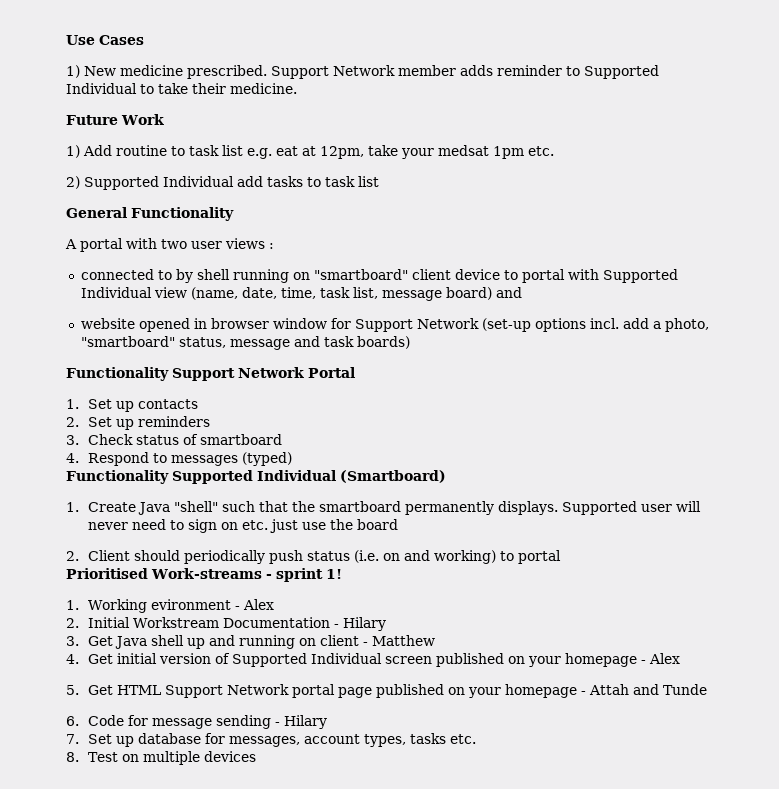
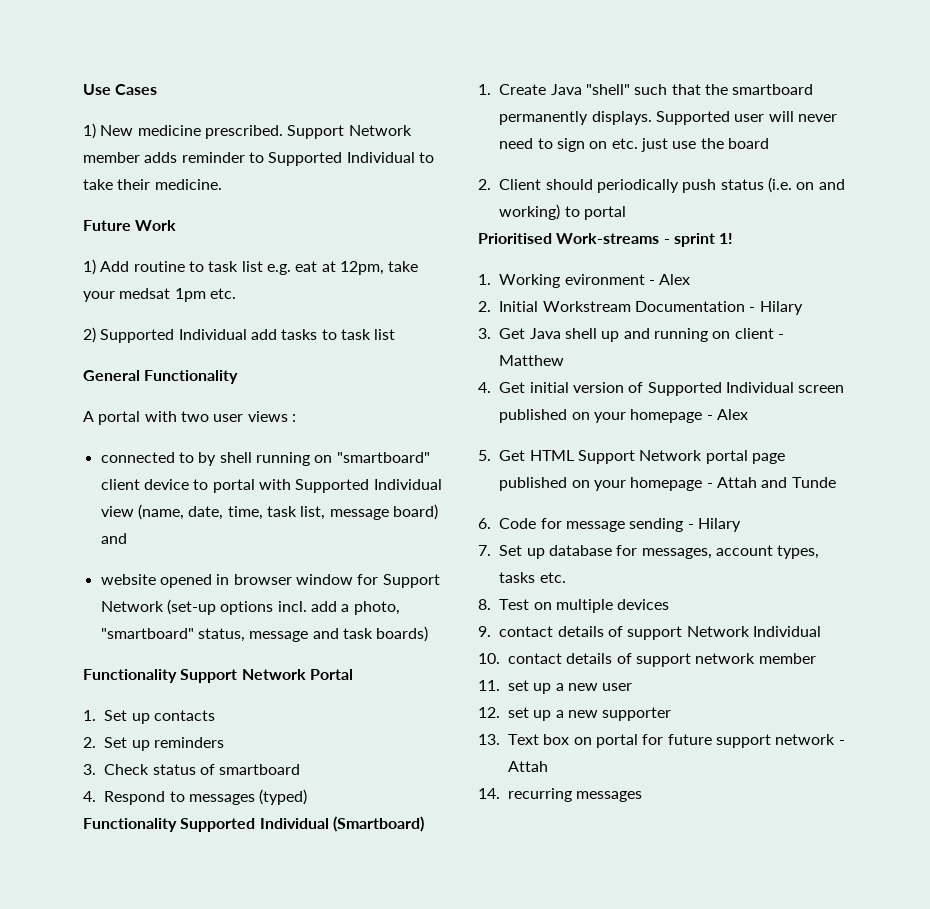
+ 9. contact details of support Network Individual
+ 10. contact details of support network member
+ 11. set up a new user
+ 12. set up a new supporter
+ 13. Text box on portal for future support network - Attah
+ 14. recurring messages

